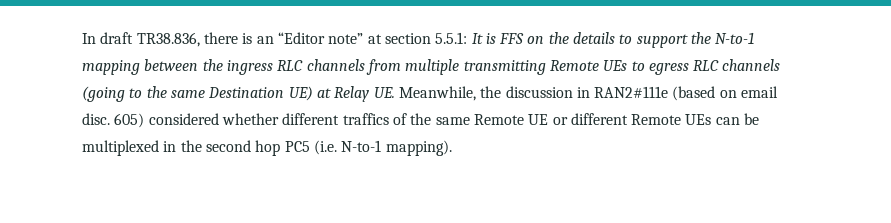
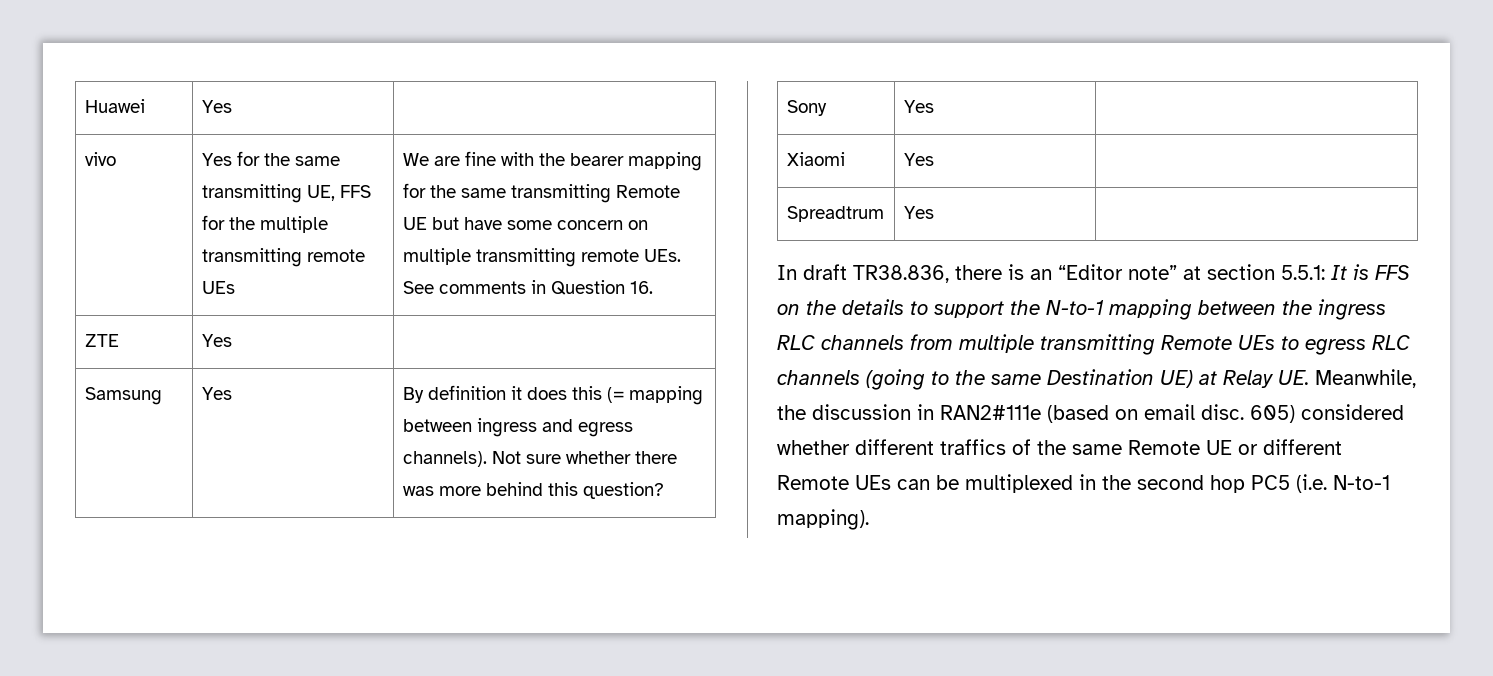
+ Huawei | Yes |
+ vivo | Yes for the same transmitting UE, FFS for the multiple transmitting remote UEs | We are fine with the bearer mapping for the same transmitting Remote UE but have some concern on multiple transmitting remote UEs. See comments in Question 16.
+ ZTE | Yes |
+ Samsung | Yes | By definition it does this (= mapping between ingress and egress channels). Not sure whether there was more behind this question?
+ Sony | Yes |
+ Xiaomi | Yes |
+ Spreadtrum | Yes |

